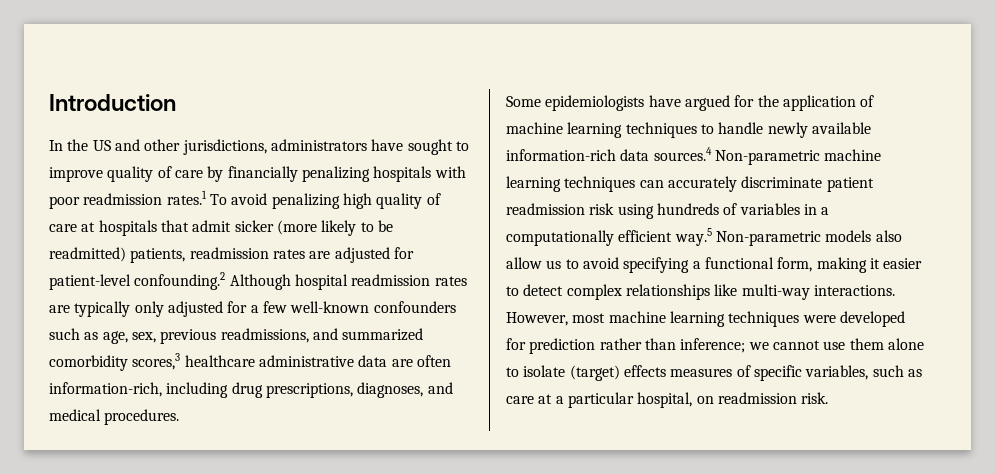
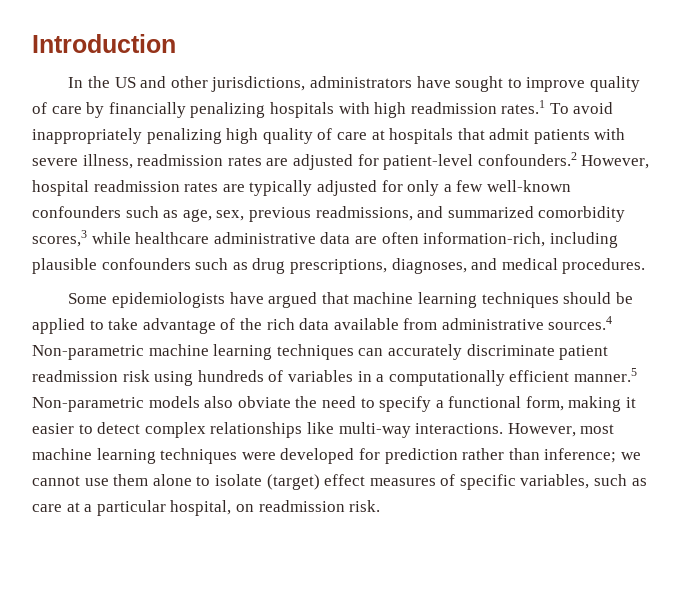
- In the US and other jurisdictions, administrators have sought to improve quality of care by financially penalizing hospitals with poor readmission rates.1 To avoid penalizing high quality of care at hospitals that admit sicker (more likely to be readmitted) patients, readmission rates are adjusted for patient-level confounding.2 Although hospital readmission rates are typically only adjusted for a few well-known confounders such as age, sex, previous readmissions, and summarized comorbidity scores,3 healthcare administrative data are often information-rich, including drug prescriptions, diagnoses, and medical procedures.
+ In the US and other jurisdictions, administrators have sought to improve quality of care by financially penalizing hospitals with high readmission rates.1 To avoid inappropriately penalizing high quality of care at hospitals that admit patients with severe illness, readmission rates are adjusted for patient-level confounders.2 However, hospital readmission rates are typically adjusted for only a few well-known confounders such as age, sex, previous readmissions, and summarized comorbidity scores,3 while healthcare administrative data are often information-rich, including plausible confounders such as drug prescriptions, diagnoses, and medical procedures.
- Some epidemiologists have argued for the application of machine learning techniques to handle newly available information-rich data sources.4 Non-parametric machine learning techniques can accurately discriminate patient readmission risk using hundreds of variables in a computationally efficient way.5 Non-parametric models also allow us to avoid specifying a functional form, making it easier to detect complex relationships like multi-way interactions.
+ Some epidemiologists have argued that machine learning techniques should be applied to take advantage of the rich data available from administrative sources.4 Non-parametric machine learning techniques can accurately discriminate patient readmission risk using hundreds of variables in a computationally efficient manner.5 Non-parametric models also obviate the need to specify a functional form, making it easier to detect complex relationships like multi-way interactions.
- However, most machine learning techniques were developed for prediction rather than inference; we cannot use them alone to isolate (target) effects measures of specific variables, such as care at a particular hospital, on readmission risk.
+ However, most machine learning techniques were developed for prediction rather than inference; we cannot use them alone to isolate (target) effect measures of specific variables, such as care at a particular hospital, on readmission risk.

